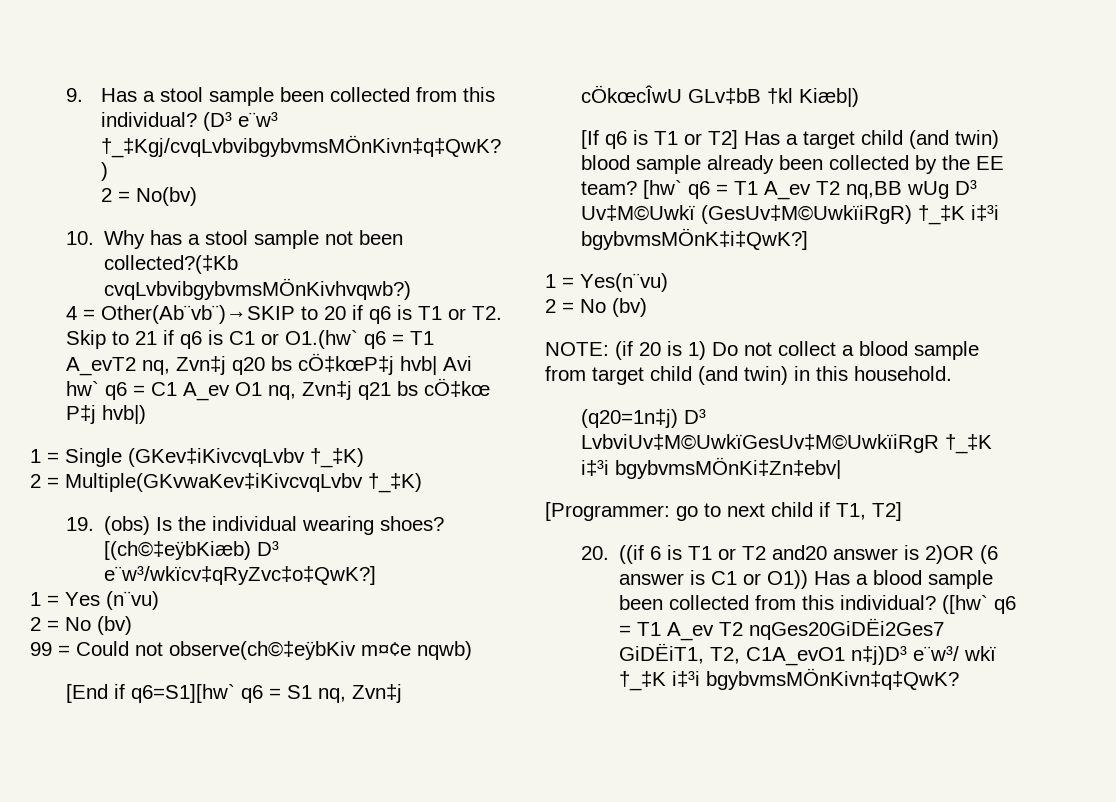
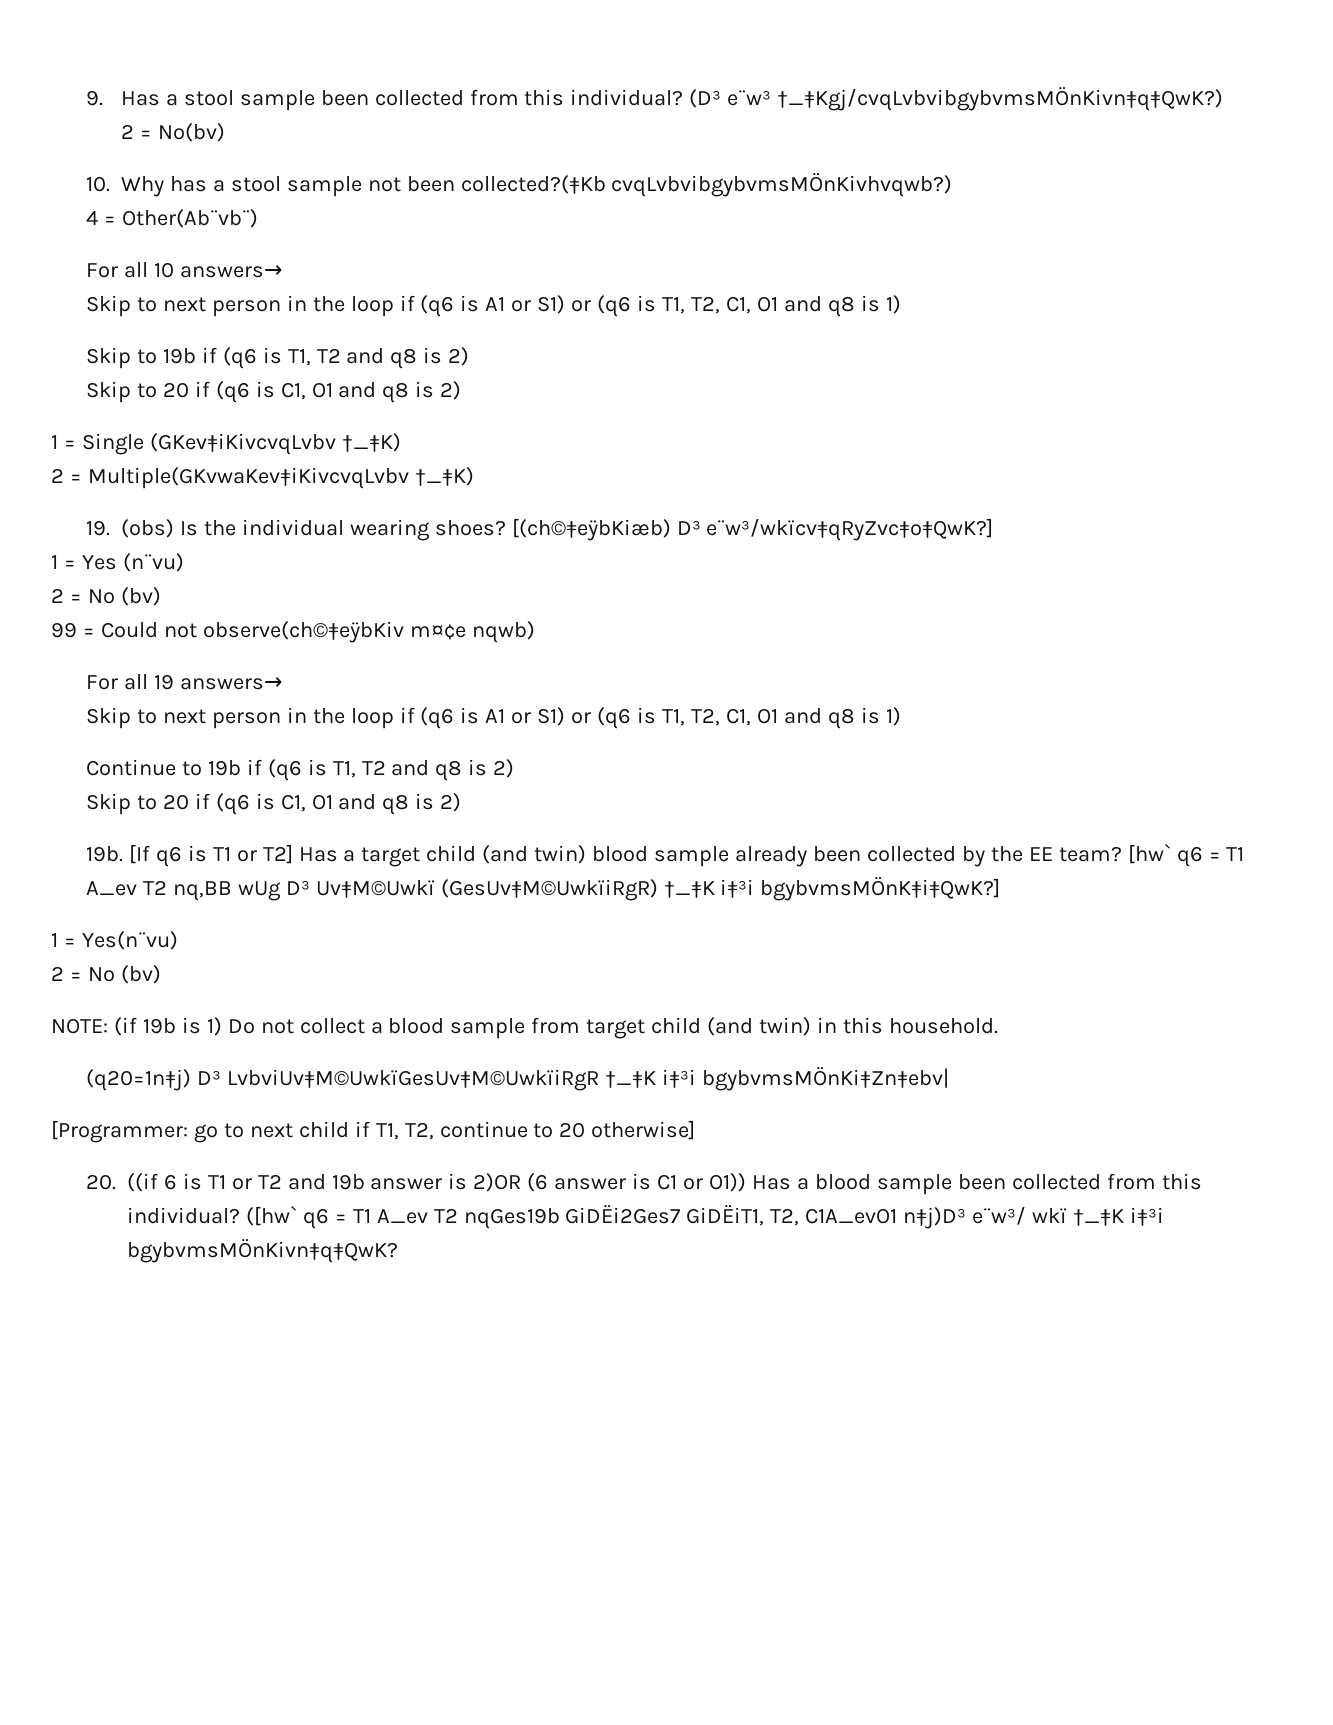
- 4 = Other(Ab¨vb¨)→SKIP to 20 if q6 is T1 or T2. Skip to 21 if q6 is C1 or O1.(hw` q6 = T1 A_evT2 nq, Zvn‡j q20 bs cÖ‡kœP‡j hvb| Avi hw` q6 = C1 A_ev O1 nq, Zvn‡j q21 bs cÖ‡kœ P‡j hvb|)
+ 4 = Other(Ab¨vb¨)
+ For all 10 answers→
+ Skip to next person in the loop if (q6 is A1 or S1) or (q6 is T1, T2, C1, O1 and q8 is 1)
+ Skip to 19b if (q6 is T1, T2 and q8 is 2)
+ Skip to 20 if (q6 is C1, O1 and q8 is 2)
- [End if q6=S1][hw` q6 = S1 nq, Zvn‡j cÖkœcÎwU GLv‡bB †kl Kiæb|)
- [If q6 is T1 or T2] Has a target child (and twin) blood sample already been collected by the EE team?
+ For all 19 answers→
+ Skip to next person in the loop if (q6 is A1 or S1) or (q6 is T1, T2, C1, O1 and q8 is 1)
+ Continue to 19b if (q6 is T1, T2 and q8 is 2)
+ Skip to 20 if (q6 is C1, O1 and q8 is 2)
+ 19b. [If q6 is T1 or T2] Has a target child (and twin) blood sample already been collected by the EE team?
- NOTE: (if 20 is 1) Do not collect a blood sample from target child (and twin) in this household.
+ NOTE: (if 19b is 1) Do not collect a blood sample from target child (and twin) in this household.
- [Programmer: go to next child if T1, T2]
+ [Programmer: go to next child if T1, T2, continue to 20 otherwise]
- 20. ((if 6 is T1 or T2 and20 answer is 2)OR (6 answer is C1 or O1)) Has a blood sample been collected from this individual?
+ 20. ((if 6 is T1 or T2 and 19b answer is 2)OR (6 answer is C1 or O1)) Has a blood sample been collected from this individual?
- ([hw` q6 = T1 A_ev T2 nqGes20GiDËi2Ges7 GiDËiT1, T2, C1A_evO1 n‡j)D³ e¨w³/ wkï †_‡K i‡³i bgybvmsMÖnKivn‡q‡QwK?
+ ([hw` q6 = T1 A_ev T2 nqGes19b GiDËi2Ges7 GiDËiT1, T2, C1A_evO1 n‡j)D³ e¨w³/ wkï †_‡K i‡³i bgybvmsMÖnKivn‡q‡QwK?

